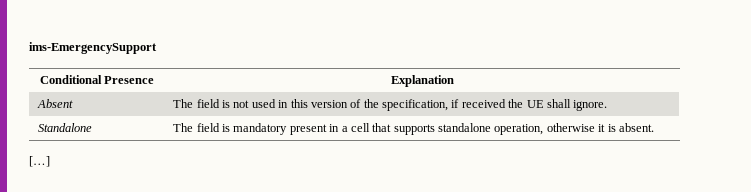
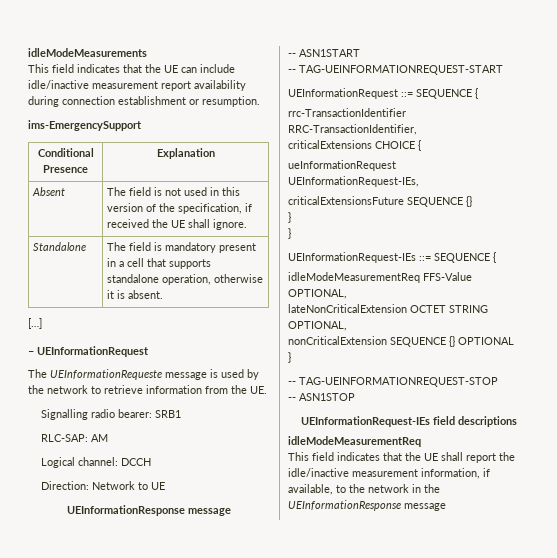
+ idleModeMeasurements
+ This field indicates that the UE can include idle/inactive measurement report availability during connection establishment or resumption.
+ – UEInformationRequest
+ The UEInformationRequeste message is used by the network to retrieve information from the UE.
+ Signalling radio bearer: SRB1
+ RLC-SAP: AM
+ Logical channel: DCCH
+ Direction: Network to UE
+ UEInformationResponse message
+ -- ASN1START
+ -- TAG-UEINFORMATIONREQUEST-START
+ UEInformationRequest ::= SEQUENCE {
+ rrc-TransactionIdentifier RRC-TransactionIdentifier,
+ criticalExtensions CHOICE {
+ ueInformationRequest UEInformationRequest-IEs,
+ criticalExtensionsFuture SEQUENCE {}
+ }
+ }
+ UEInformationRequest-IEs ::= SEQUENCE {
+ idleModeMeasurementReq FFS-Value OPTIONAL,
+ lateNonCriticalExtension OCTET STRING OPTIONAL,
+ nonCriticalExtension SEQUENCE {} OPTIONAL
+ }
+ -- TAG-UEINFORMATIONREQUEST-STOP
+ -- ASN1STOP
+ UEInformationRequest-IEs field descriptions
+ idleModeMeasurementReq
+ This field indicates that the UE shall report the idle/inactive measurement information, if available, to the network in the UEInformationResponse message

